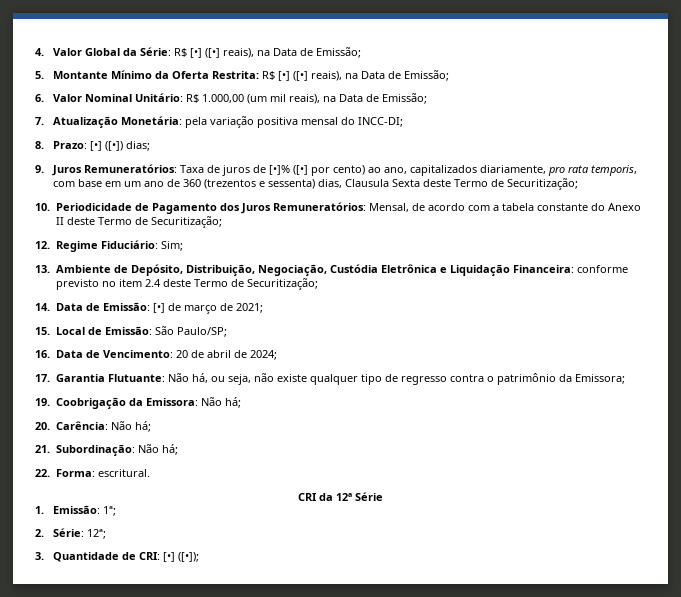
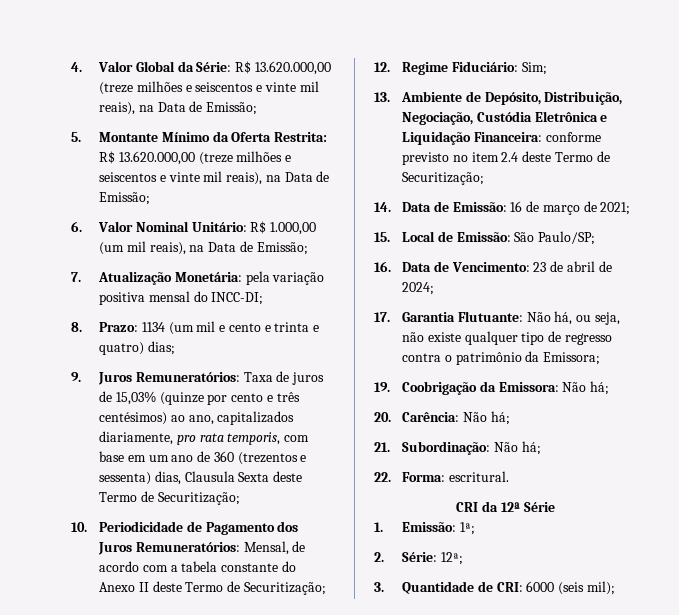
- 4. Valor Global da Série: R$ [•] ([•] reais), na Data de Emissão;
+ 4. Valor Global da Série: R$ 13.620.000,00 (treze milhões e seiscentos e vinte mil reais), na Data de Emissão;
- 5. Montante Mínimo da Oferta Restrita: R$ [•] ([•] reais), na Data de Emissão;
+ 5. Montante Mínimo da Oferta Restrita: R$ 13.620.000,00 (treze milhões e seiscentos e vinte mil reais), na Data de Emissão;
- 8. Prazo: [•] ([•]) dias;
+ 8. Prazo: 1134 (um mil e cento e trinta e quatro) dias;
- 9. Juros Remuneratórios: Taxa de juros de [•]% ([•] por cento) ao ano, capitalizados diariamente, pro rata temporis, com base em um ano de 360 (trezentos e sessenta) dias, Clausula Sexta deste Termo de Securitização;
+ 9. Juros Remuneratórios: Taxa de juros de 15,03% (quinze por cento e três centésimos) ao ano, capitalizados diariamente, pro rata temporis, com base em um ano de 360 (trezentos e sessenta) dias, Clausula Sexta deste Termo de Securitização;
- 14. Data de Emissão: [•] de março de 2021;
+ 14. Data de Emissão: 16 de março de 2021;
- 16. Data de Vencimento: 20 de abril de 2024;
+ 16. Data de Vencimento: 23 de abril de 2024;
- 3. Quantidade de CRI: [•] ([•]);
+ 3. Quantidade de CRI: 6000 (seis mil);

